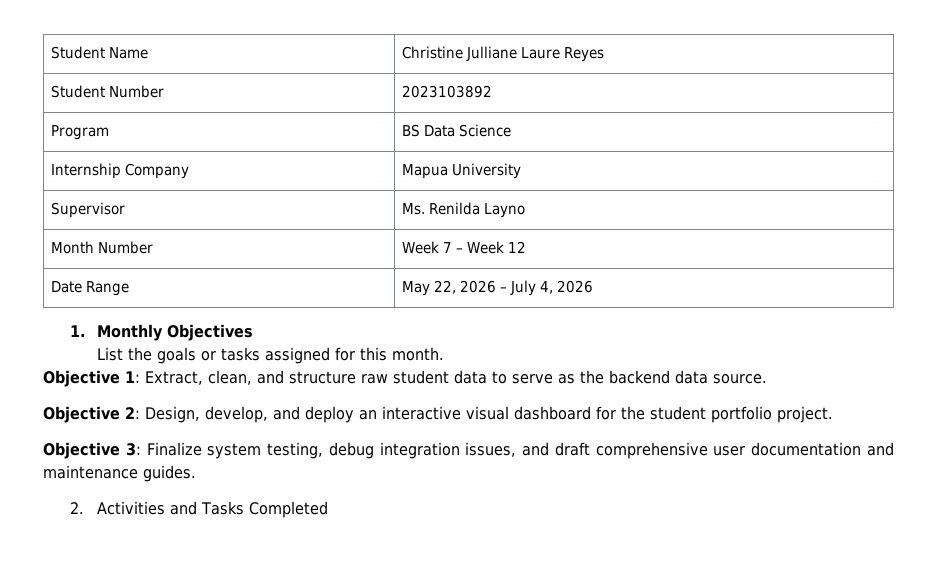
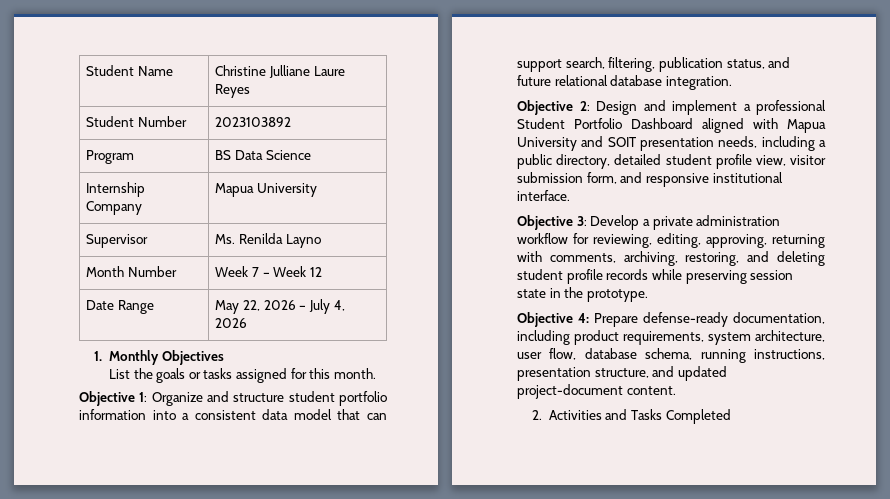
- Objective 1: Extract, clean, and structure raw student data to serve as the backend data source.
- Objective 2: Design, develop, and deploy an interactive visual dashboard for the student portfolio project.
- Objective 3: Finalize system testing, debug integration issues, and draft comprehensive user documentation and maintenance guides.
+ Objective 1: Organize and structure student portfolio information into a consistent data model that can support search, filtering, publication status, and future relational database integration.
+ Objective 2: Design and implement a professional Student Portfolio Dashboard aligned with Mapua University and SOIT presentation needs, including a public directory, detailed student profile view, visitor submission form, and responsive institutional interface.
+ Objective 3: Develop a private administration workflow for reviewing, editing, approving, returning with comments, archiving, restoring, and deleting student profile records while preserving session state in the prototype.
+ Objective 4: Prepare defense-ready documentation, including product requirements, system architecture, user flow, database schema, running instructions, presentation structure, and updated project-document content.

